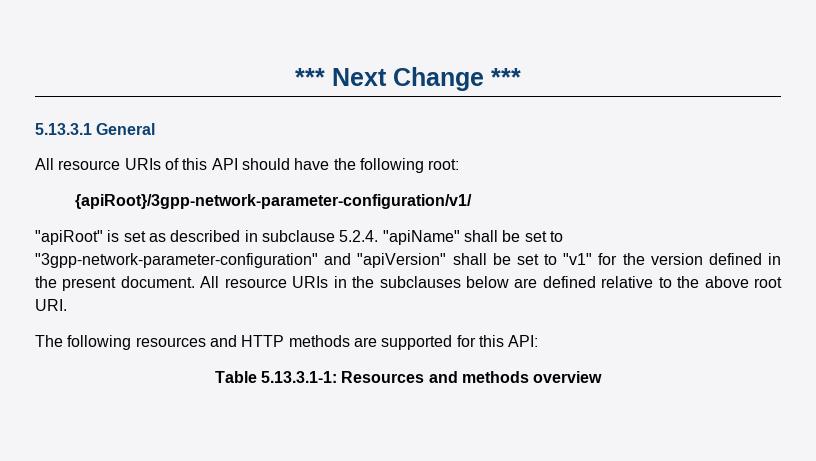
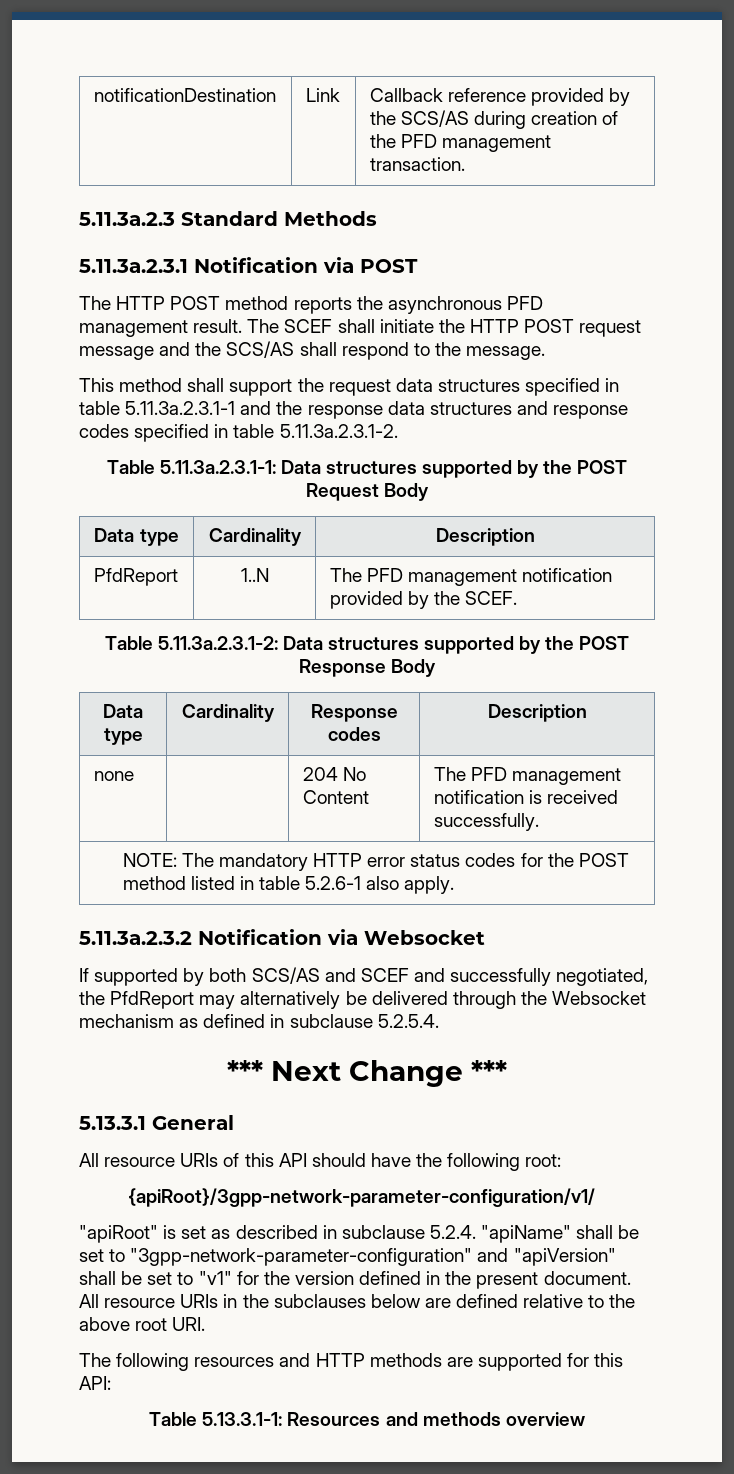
+ notificationDestination | Link | Callback reference provided by the SCS/AS during creation of the PFD management transaction.
+ 5.11.3a.2.3 Standard Methods
+ 5.11.3a.2.3.1 Notification via POST
+ The HTTP POST method reports the asynchronous PFD management result. The SCEF shall initiate the HTTP POST request message and the SCS/AS shall respond to the message.
+ This method shall support the request data structures specified in table 5.11.3a.2.3.1-1 and the response data structures and response codes specified in table 5.11.3a.2.3.1-2.
+ Table 5.11.3a.2.3.1-1: Data structures supported by the POST Request Body
+ Data type | Cardinality | Description
+ PfdReport | 1..N | The PFD management notification provided by the SCEF.
+ Table 5.11.3a.2.3.1-2: Data structures supported by the POST Response Body
+ Data type | Cardinality | Response codes | Description
+ none | | 204 No Content | The PFD management notification is received successfully.
+ NOTE: The mandatory HTTP error status codes for the POST method listed in table 5.2.6-1 also apply.
+ 5.11.3a.2.3.2 Notification via Websocket
+ If supported by both SCS/AS and SCEF and successfully negotiated, the PfdReport may alternatively be delivered through the Websocket mechanism as defined in subclause 5.2.5.4.

